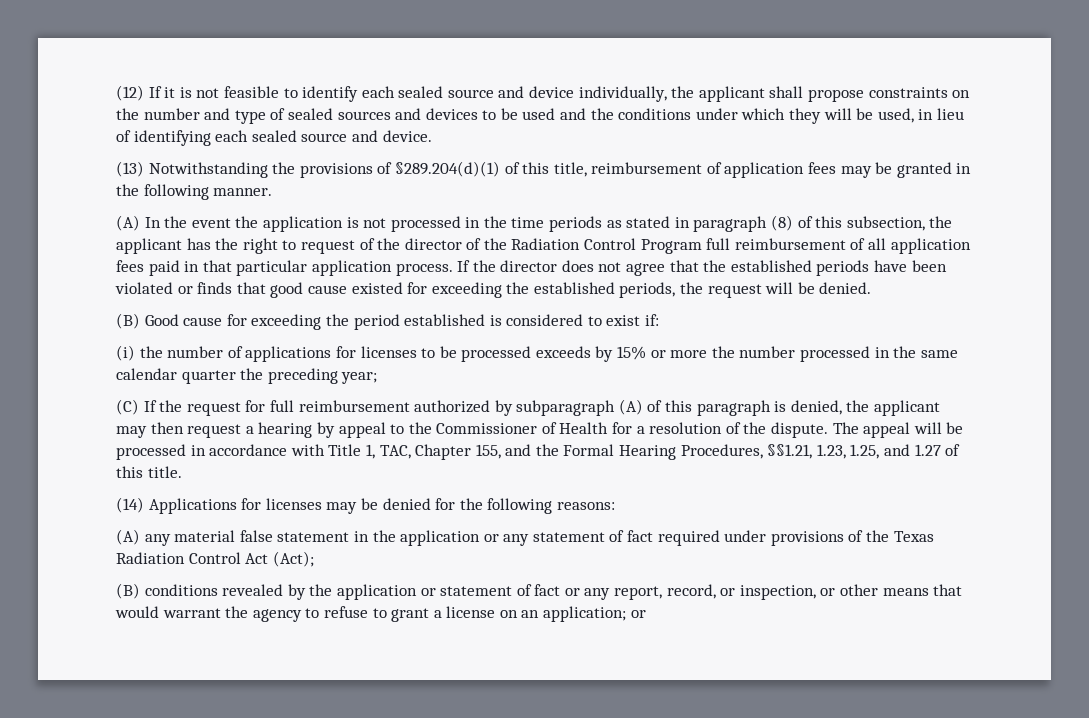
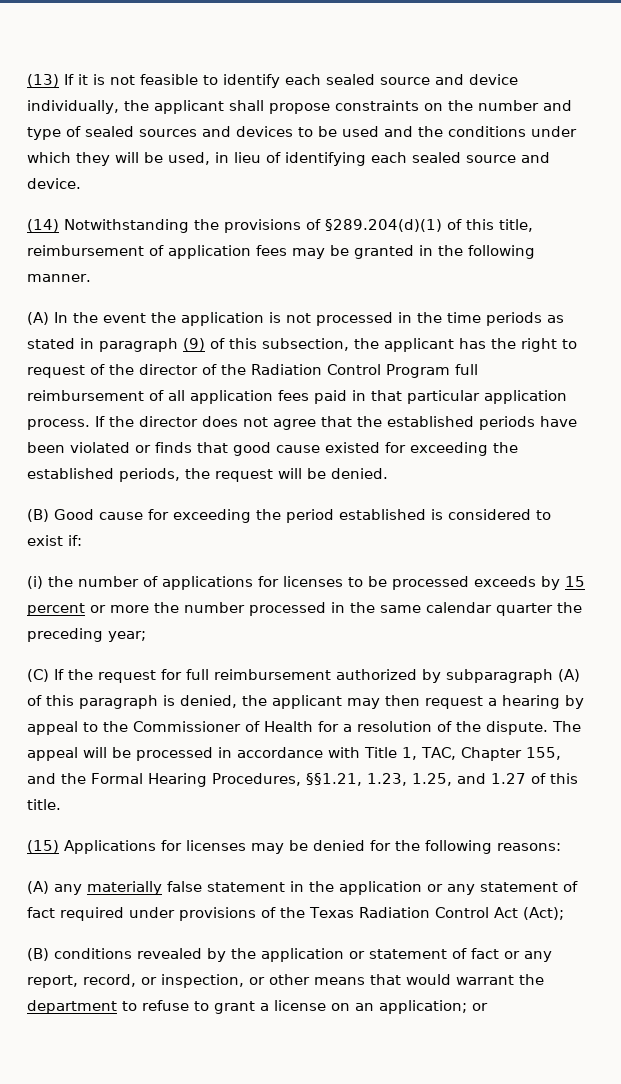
- (12) If it is not feasible to identify each sealed source and device individually, the applicant shall propose constraints on the number and type of sealed sources and devices to be used and the conditions under which they will be used, in lieu of identifying each sealed source and device.
+ (13) If it is not feasible to identify each sealed source and device individually, the applicant shall propose constraints on the number and type of sealed sources and devices to be used and the conditions under which they will be used, in lieu of identifying each sealed source and device.
- (13) Notwithstanding the provisions of §289.204(d)(1) of this title, reimbursement of application fees may be granted in the following manner.
+ (14) Notwithstanding the provisions of §289.204(d)(1) of this title, reimbursement of application fees may be granted in the following manner.
- (A) In the event the application is not processed in the time periods as stated in paragraph (8) of this subsection, the applicant has the right to request of the director of the Radiation Control Program full reimbursement of all application fees paid in that particular application process.
+ (A) In the event the application is not processed in the time periods as stated in paragraph (9) of this subsection, the applicant has the right to request of the director of the Radiation Control Program full reimbursement of all application fees paid in that particular application process.
- (i) the number of applications for licenses to be processed exceeds by 15% or more the number processed in the same calendar quarter the preceding year;
+ (i) the number of applications for licenses to be processed exceeds by 15 percent or more the number processed in the same calendar quarter the preceding year;
- (14) Applications for licenses may be denied for the following reasons:
+ (15) Applications for licenses may be denied for the following reasons:
- (A) any material false statement in the application or any statement of fact required under provisions of the Texas Radiation Control Act (Act);
+ (A) any materially false statement in the application or any statement of fact required under provisions of the Texas Radiation Control Act (Act);
- (B) conditions revealed by the application or statement of fact or any report, record, or inspection, or other means that would warrant the agency to refuse to grant a license on an application; or
+ (B) conditions revealed by the application or statement of fact or any report, record, or inspection, or other means that would warrant the department to refuse to grant a license on an application; or

